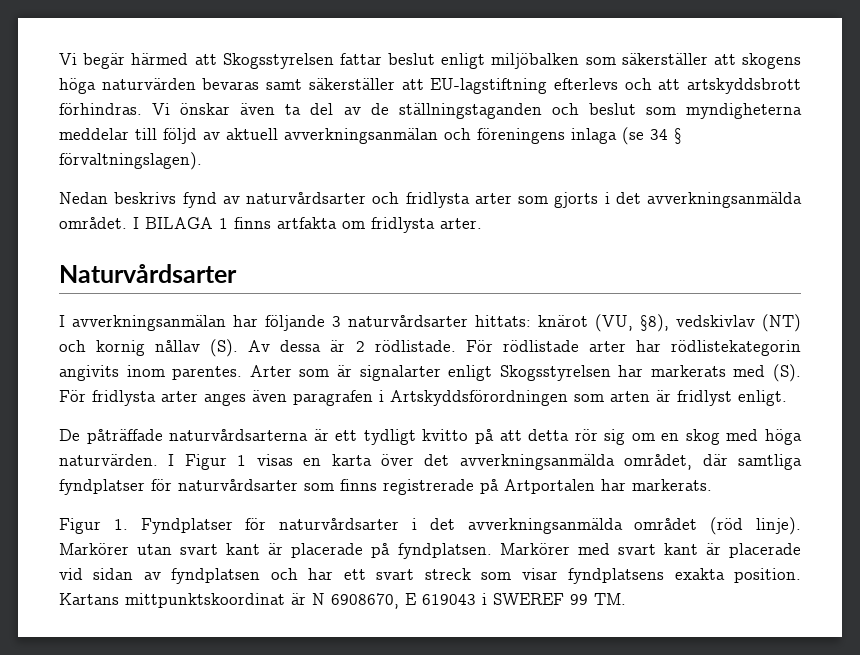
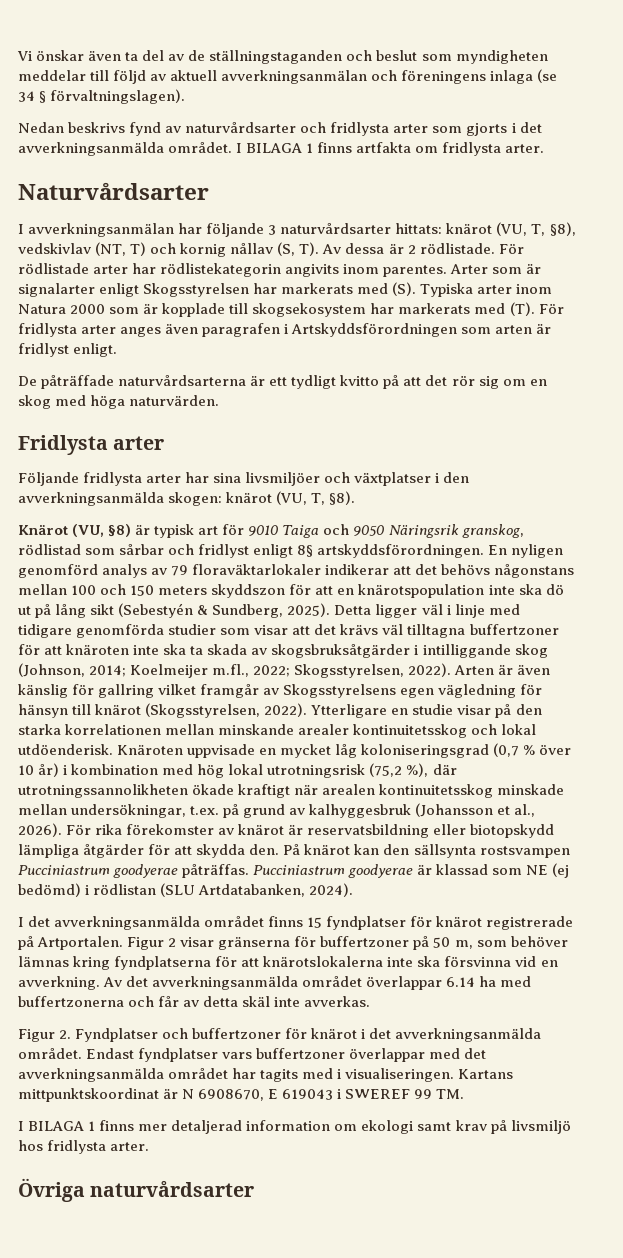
- Vi begär härmed att Skogsstyrelsen fattar beslut enligt miljöbalken som säkerställer att skogens höga naturvärden bevaras samt säkerställer att EU-lagstiftning efterlevs och att artskyddsbrott förhindras. Vi önskar även ta del av de ställningstaganden och beslut som myndigheterna meddelar till följd av aktuell avverkningsanmälan och föreningens inlaga (se 34 § förvaltningslagen).
+ Vi önskar även ta del av de ställningstaganden och beslut som myndigheten meddelar till följd av aktuell avverkningsanmälan och föreningens inlaga (se 34 § förvaltningslagen).
- I avverkningsanmälan har följande 3 naturvårdsarter hittats: knärot (VU, §8), vedskivlav (NT) och kornig nållav (S). Av dessa är 2 rödlistade.
+ I avverkningsanmälan har följande 3 naturvårdsarter hittats: knärot (VU, T, §8), vedskivlav (NT, T) och kornig nållav (S, T). Av dessa är 2 rödlistade.
- Arter som är signalarter enligt Skogsstyrelsen har markerats med (S). För fridlysta arter anges även paragrafen i Artskyddsförordningen som arten är fridlyst enligt.
+ Arter som är signalarter enligt Skogsstyrelsen har markerats med (S). Typiska arter inom Natura 2000 som är kopplade till skogsekosystem har markerats med (T). För fridlysta arter anges även paragrafen i Artskyddsförordningen som arten är fridlyst enligt.
- De påträffade naturvårdsarterna är ett tydligt kvitto på att detta rör sig om en skog med höga naturvärden. I Figur 1 visas en karta över det avverkningsanmälda området, där samtliga fyndplatser för naturvårdsarter som finns registrerade på Artportalen har markerats.
- Figur 1. Fyndplatser för naturvårdsarter i det avverkningsanmälda området (röd linje). Markörer utan svart kant är placerade på fyndplatsen. Markörer med svart kant är placerade vid sidan av fyndplatsen och har ett svart streck som visar fyndplatsens exakta position.
+ De påträffade naturvårdsarterna är ett tydligt kvitto på att det rör sig om en skog med höga naturvärden.
+ Fridlysta arter
+ Följande fridlysta arter har sina livsmiljöer och växtplatser i den avverkningsanmälda skogen: knärot (VU, T, §8).
+ Knärot (VU, §8) är typisk art för 9010 Taiga och 9050 Näringsrik granskog, rödlistad som sårbar och fridlyst enligt 8§ artskyddsförordningen. En nyligen genomförd analys av 79 floraväktarlokaler indikerar att det behövs någonstans mellan 100 och 150 meters skyddszon för att en knärotspopulation inte ska dö ut på lång sikt (Sebestyén & Sundberg, 2025). Detta ligger väl i linje med tidigare genomförda studier som visar att det krävs väl tilltagna buffertzoner för att knäroten inte ska ta skada av skogsbruksåtgärder i intilliggande skog (Johnson, 2014; Koelmeijer m.fl., 2022; Skogsstyrelsen, 2022). Arten är även känslig för gallring vilket framgår av Skogsstyrelsens egen vägledning för hänsyn till knärot (Skogsstyrelsen, 2022). Ytterligare en studie visar på den starka korrelationen mellan minskande arealer kontinuitetsskog och lokal utdöenderisk. Knäroten uppvisade en mycket låg koloniseringsgrad (0,7 % över 10 år) i kombination med hög lokal utrotningsrisk (75,2 %), där utrotningssannolikheten ökade kraftigt när arealen kontinuitetsskog minskade mellan undersökningar, t.ex. på grund av kalhyggesbruk (Johansson et al., 2026). För rika förekomster av knärot är reservatsbildning eller biotopskydd lämpliga åtgärder för att skydda den. På knärot kan den sällsynta rostsvampen Pucciniastrum goodyerae påträffas. Pucciniastrum goodyerae är klassad som NE (ej bedömd) i rödlistan (SLU Artdatabanken, 2024).
+ I det avverkningsanmälda området finns 15 fyndplatser för knärot registrerade på Artportalen. Figur 2 visar gränserna för buffertzoner på 50 m, som behöver lämnas kring fyndplatserna för att knärotslokalerna inte ska försvinna vid en avverkning. Av det avverkningsanmälda området överlappar 6.14 ha med buffertzonerna och får av detta skäl inte avverkas.
+ Figur 2. Fyndplatser och buffertzoner för knärot i det avverkningsanmälda området. Endast fyndplatser vars buffertzoner överlappar med det avverkningsanmälda området har tagits med i visualiseringen.
+ I BILAGA 1 finns mer detaljerad information om ekologi samt krav på livsmiljö hos fridlysta arter.
+ Övriga naturvårdsarter

